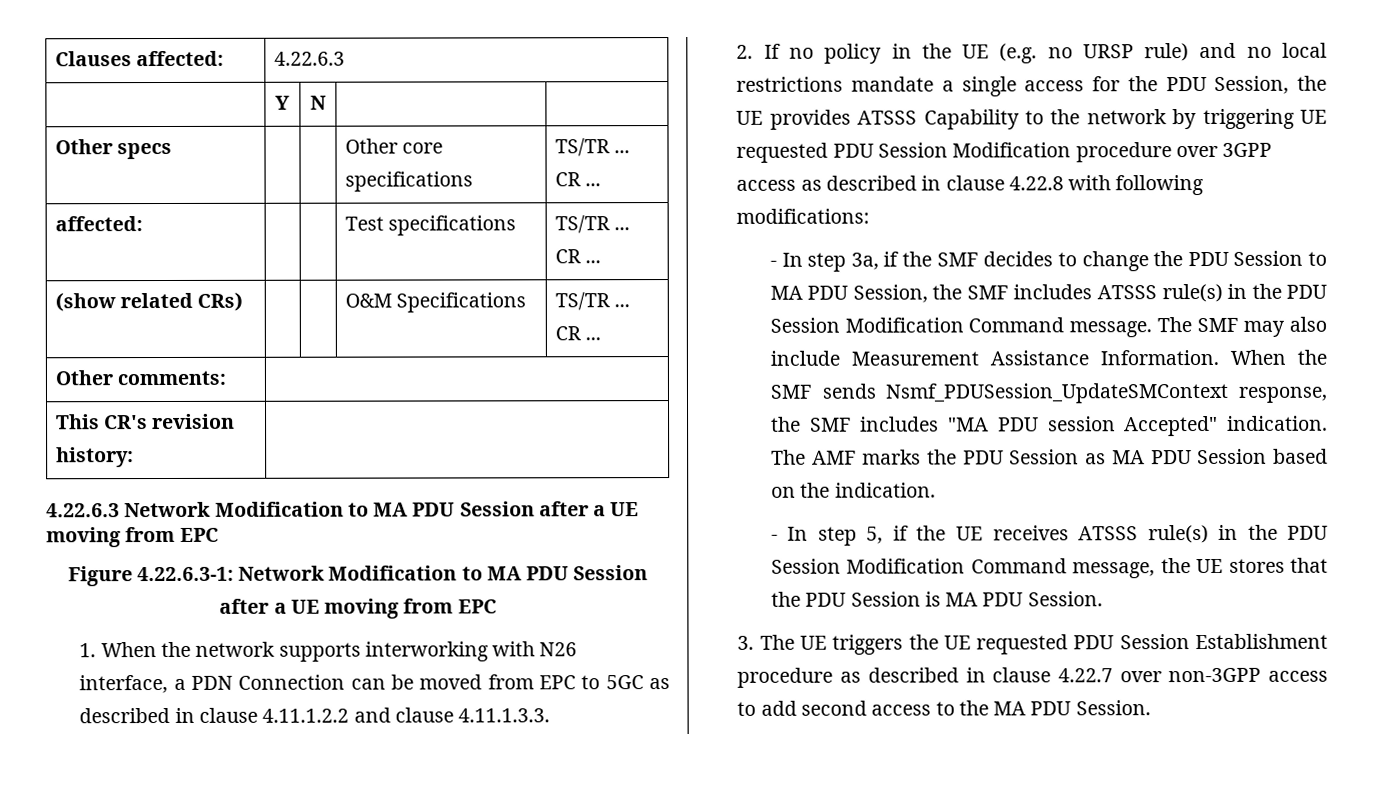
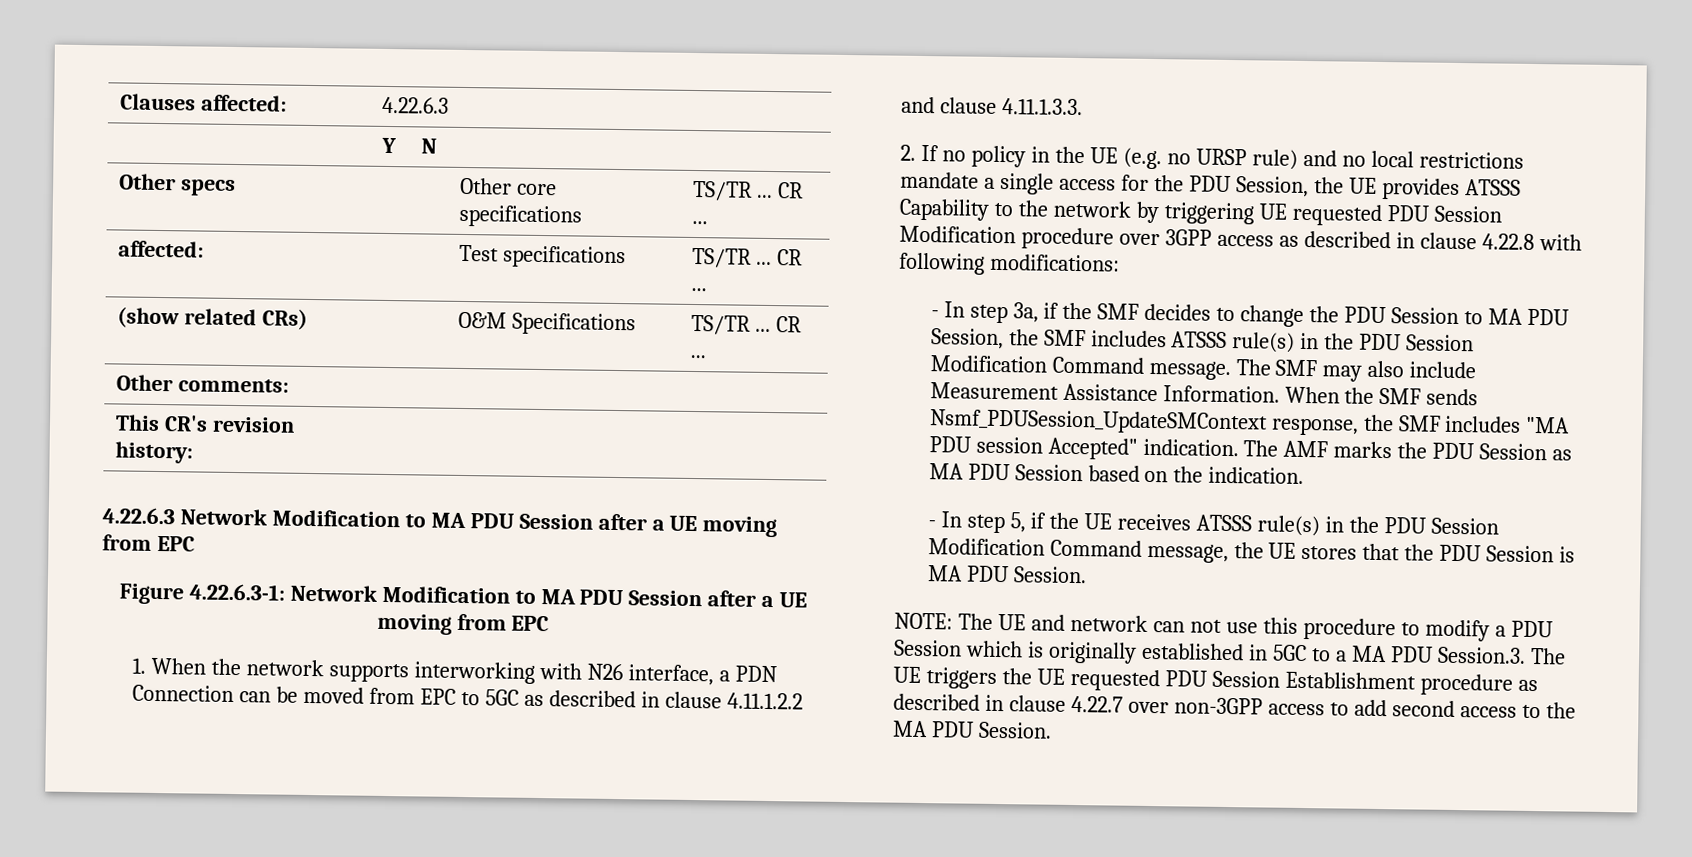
- 3. The UE triggers the UE requested PDU Session Establishment procedure as described in clause 4.22.7 over non-3GPP access to add second access to the MA PDU Session.
+ NOTE: The UE and network can not use this procedure to modify a PDU Session which is originally established in 5GC to a MA PDU Session.3. The UE triggers the UE requested PDU Session Establishment procedure as described in clause 4.22.7 over non-3GPP access to add second access to the MA PDU Session.

